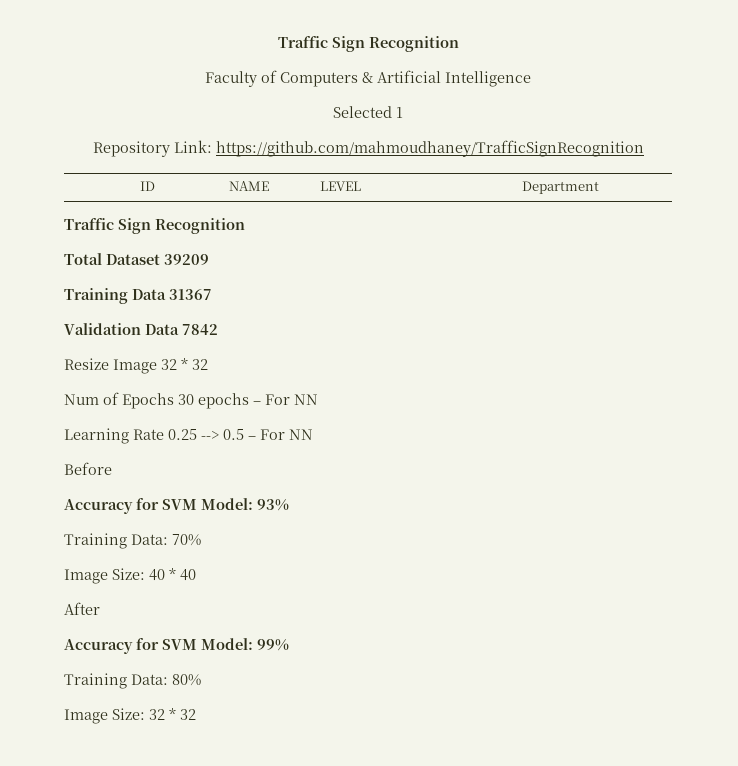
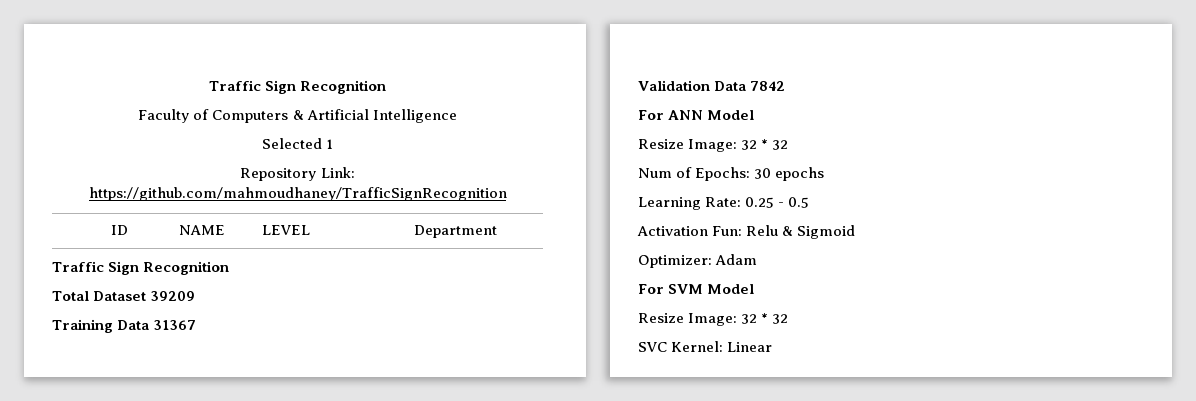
- Resize Image 32 * 32
+ For ANN Model
+ Resize Image: 32 * 32
- Num of Epochs 30 epochs – For NN
- Learning Rate 0.25 --> 0.5 – For NN
- Before
- Accuracy for SVM Model: 93%
- Training Data: 70%
- Image Size: 40 * 40
- After
- Accuracy for SVM Model: 99%
- Training Data: 80%
- Image Size: 32 * 32
+ Num of Epochs: 30 epochs
+ Learning Rate: 0.25 - 0.5
+ Activation Fun: Relu & Sigmoid
+ Optimizer: Adam
+ For SVM Model
+ Resize Image: 32 * 32
+ SVC Kernel: Linear

